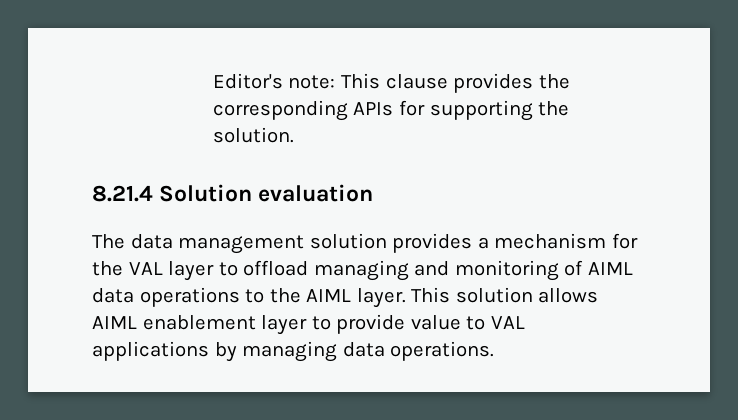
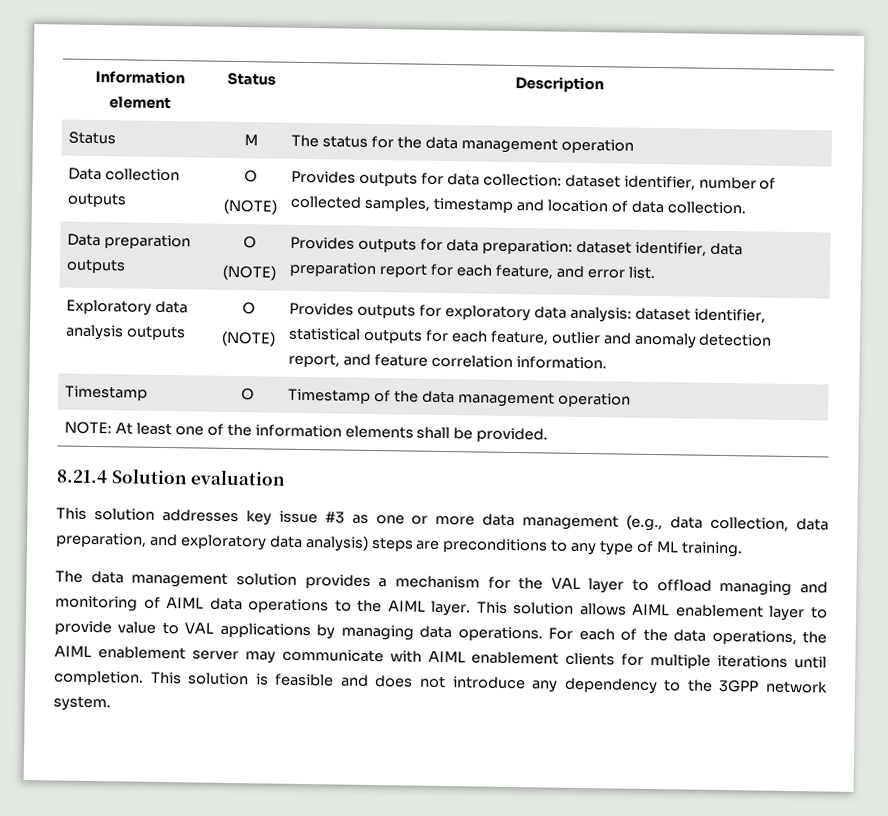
- Editor's note: This clause provides the corresponding APIs for supporting the solution.
+ Information element | Status | Description
+ Status | M | The status for the data management operation
+ Data collection outputs | O
+ (NOTE) | Provides outputs for data collection: dataset identifier, number of collected samples, timestamp and location of data collection.
+ Data preparation outputs | O
+ (NOTE) | Provides outputs for data preparation: dataset identifier, data preparation report for each feature, and error list.
+ Exploratory data analysis outputs | O
+ (NOTE) | Provides outputs for exploratory data analysis: dataset identifier, statistical outputs for each feature, outlier and anomaly detection report, and feature correlation information.
+ Timestamp | O | Timestamp of the data management operation
+ NOTE: At least one of the information elements shall be provided.
  8.21.4 Solution evaluation
+ This solution addresses key issue #3 as one or more data management (e.g., data collection, data preparation, and exploratory data analysis) steps are preconditions to any type of ML training.
+ For each of the data operations, the AIML enablement server may communicate with AIML enablement clients for multiple iterations until completion. This solution is feasible and does not introduce any dependency to the 3GPP network system.

